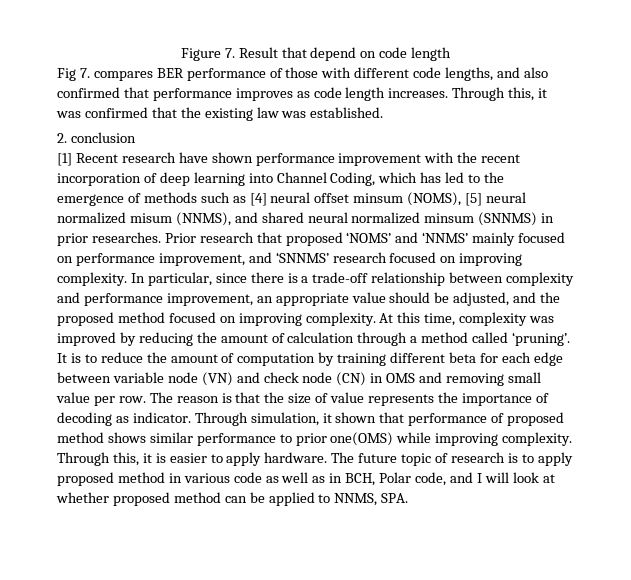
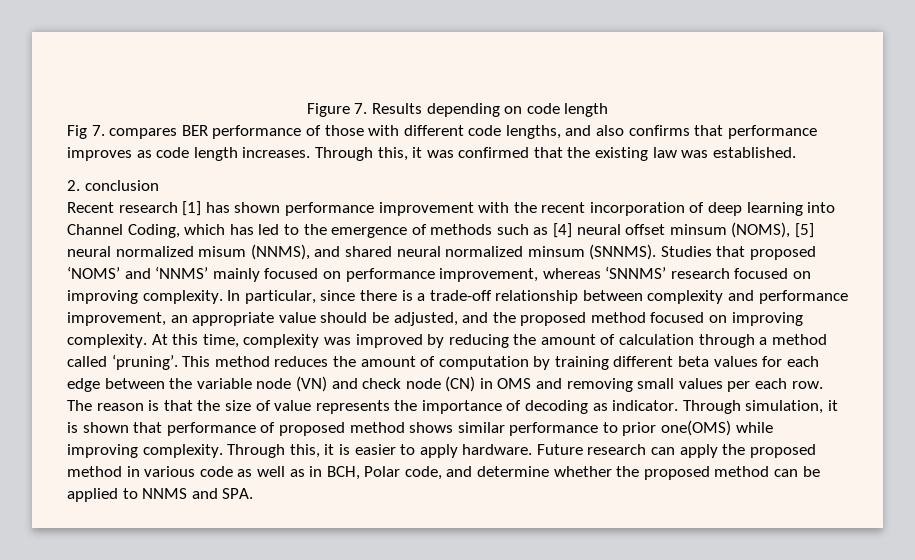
- Figure 7. Result that depend on code length
+ Figure 7. Results depending on code length
- Fig 7. compares BER performance of those with different code lengths, and also confirmed that performance improves as code length increases.
+ Fig 7. compares BER performance of those with different code lengths, and also confirms that performance improves as code length increases.
- [1] Recent research have shown performance improvement with the recent incorporation of deep learning into Channel Coding, which has led to the emergence of methods such as [4] neural offset minsum (NOMS), [5] neural normalized misum (NNMS), and shared neural normalized minsum (SNNMS) in prior researches. Prior research that proposed ‘NOMS’ and ‘NNMS’ mainly focused on performance improvement, and ‘SNNMS’ research focused on improving complexity.
+ Recent research [1] has shown performance improvement with the recent incorporation of deep learning into Channel Coding, which has led to the emergence of methods such as [4] neural offset minsum (NOMS), [5] neural normalized misum (NNMS), and shared neural normalized minsum (SNNMS). Studies that proposed ‘NOMS’ and ‘NNMS’ mainly focused on performance improvement, whereas ‘SNNMS’ research focused on improving complexity.
- It is to reduce the amount of computation by training different beta for each edge between variable node (VN) and check node (CN) in OMS and removing small value per row.
+ This method reduces the amount of computation by training different beta values for each edge between the variable node (VN) and check node (CN) in OMS and removing small values per each row.
- Through simulation, it shown that performance of proposed method shows similar performance to prior one(OMS) while improving complexity.
+ Through simulation, it is shown that performance of proposed method shows similar performance to prior one(OMS) while improving complexity.
- The future topic of research is to apply proposed method in various code as well as in BCH, Polar code, and I will look at whether proposed method can be applied to NNMS, SPA.
+ Future research can apply the proposed method in various code as well as in BCH, Polar code, and determine whether the proposed method can be applied to NNMS and SPA.

